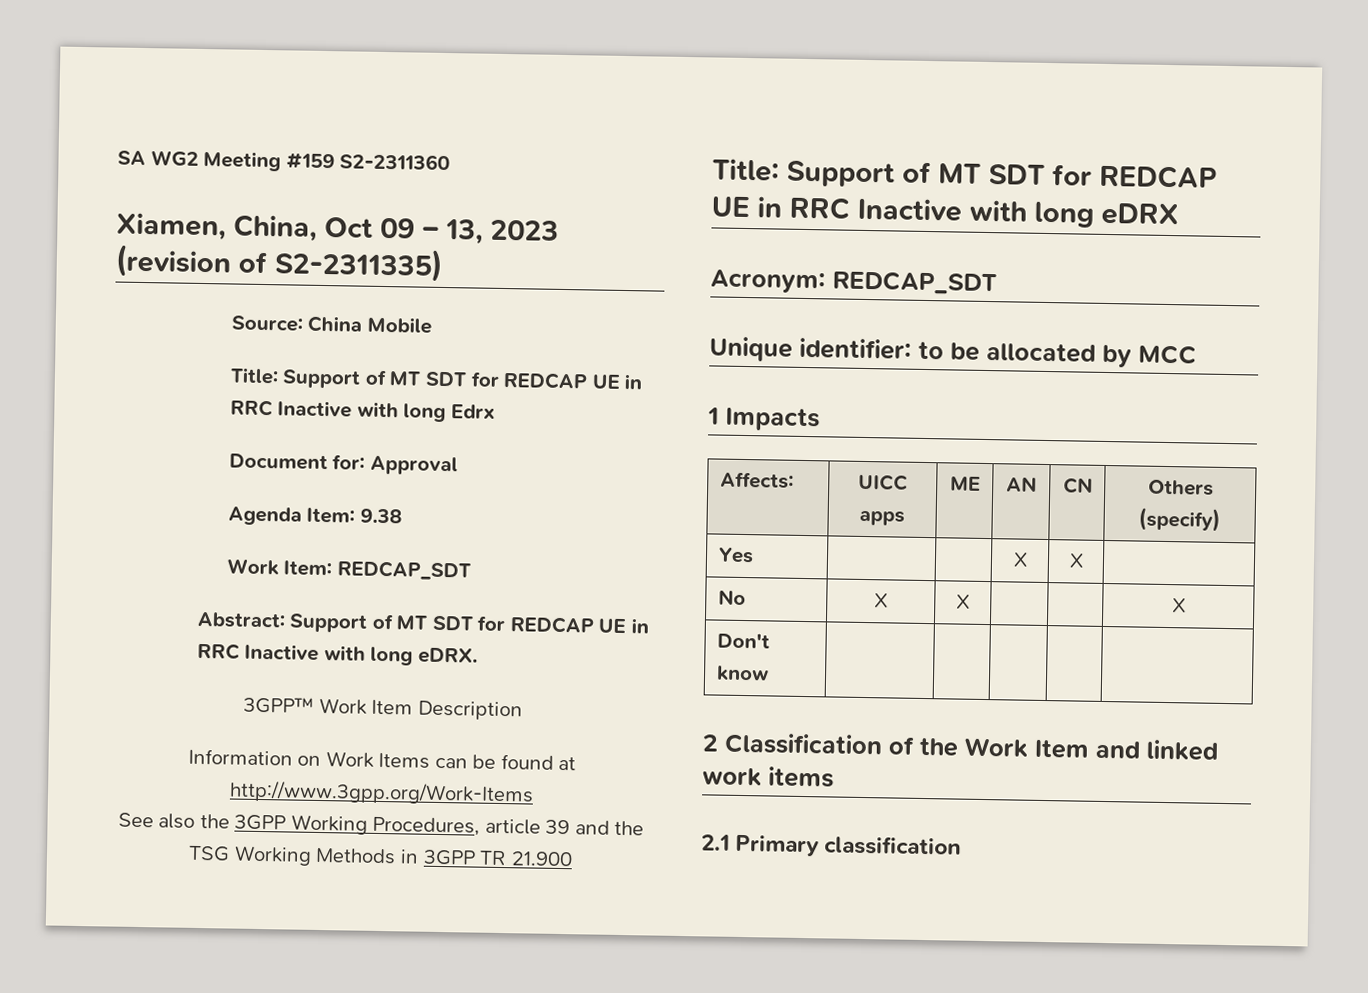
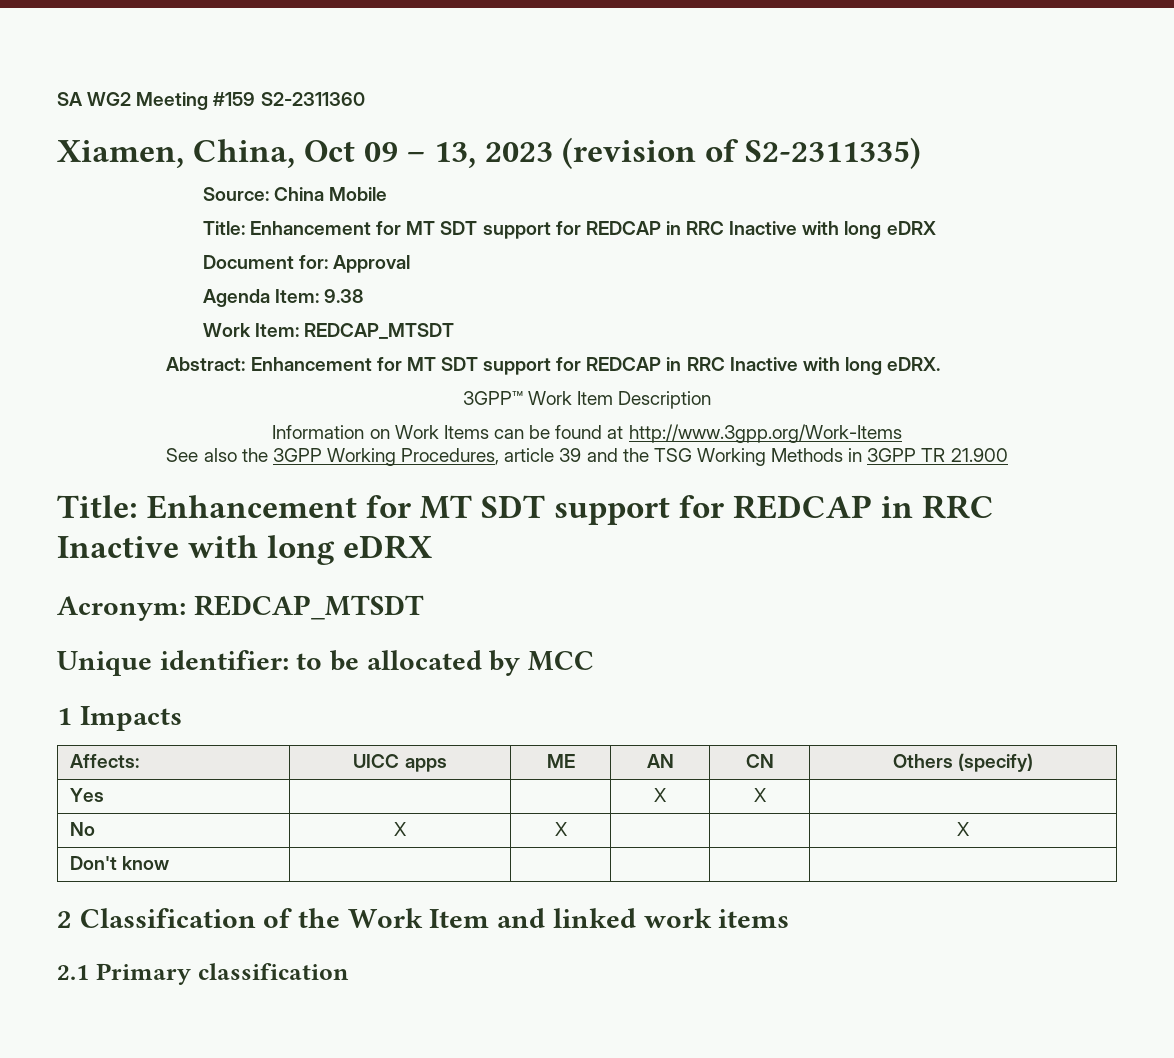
  Source: China Mobile
- Title: Support of MT SDT for REDCAP UE in RRC Inactive with long Edrx
+ Title: Enhancement for MT SDT support for REDCAP in RRC Inactive with long eDRX
- Work Item: REDCAP_SDT
+ Work Item: REDCAP_MTSDT
- Abstract: Support of MT SDT for REDCAP UE in RRC Inactive with long eDRX.
+ Abstract: Enhancement for MT SDT support for REDCAP in RRC Inactive with long eDRX.
  See also the 3GPP Working Procedures, article 39 and the TSG Working Methods in 3GPP TR 21.900
- Title: Support of MT SDT for REDCAP UE in RRC Inactive with long eDRX
+ Title: Enhancement for MT SDT support for REDCAP in RRC Inactive with long eDRX
- Acronym: REDCAP_SDT
+ Acronym: REDCAP_MTSDT

